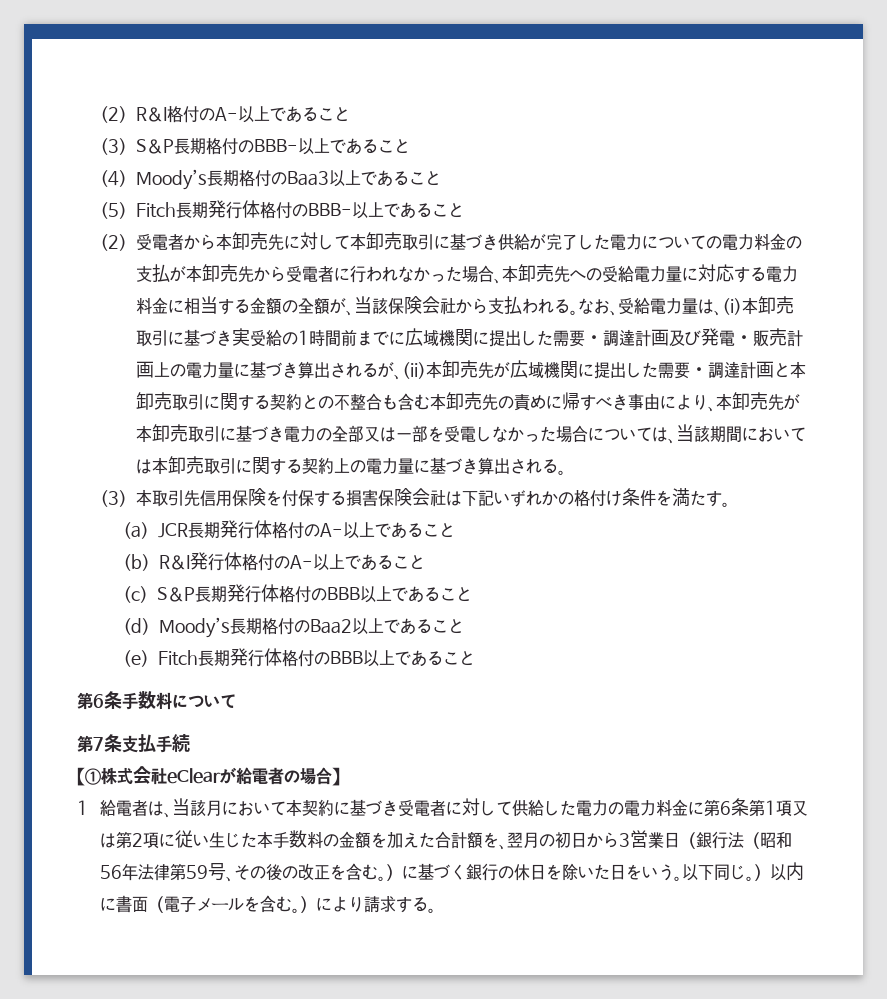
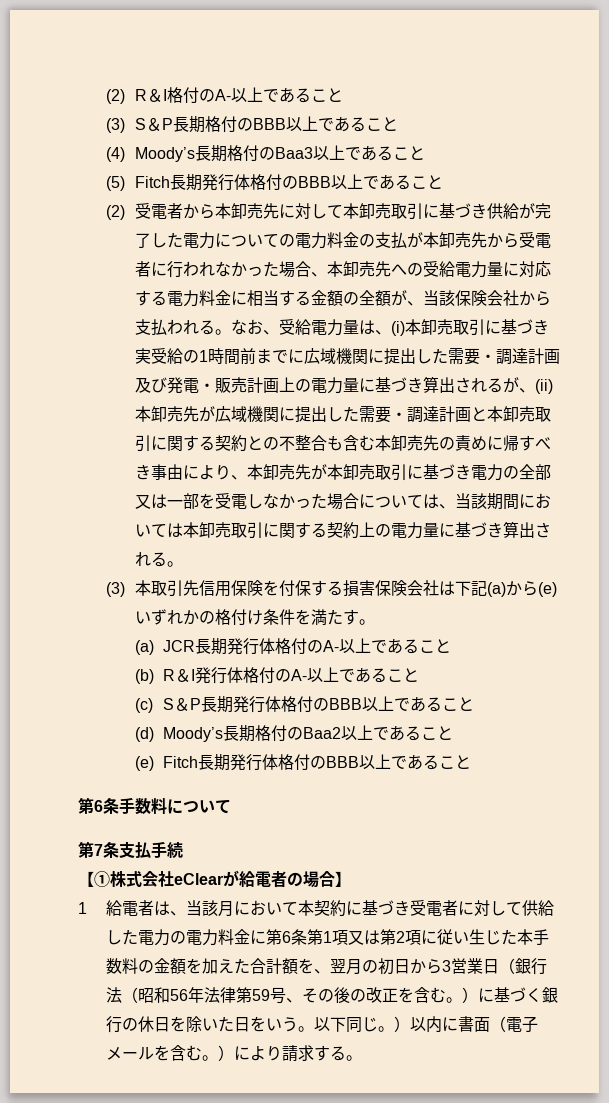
- (3) S＆P長期格付のBBB-以上であること
+ (3) S＆P長期格付のBBB以上であること
- (5) Fitch長期発行体格付のBBB-以上であること
+ (5) Fitch長期発行体格付のBBB以上であること
- (3)本取引先信用保険を付保する損害保険会社は下記いずれかの格付け条件を満たす。
+ (3)本取引先信用保険を付保する損害保険会社は下記(a)から(e)いずれかの格付け条件を満たす。

